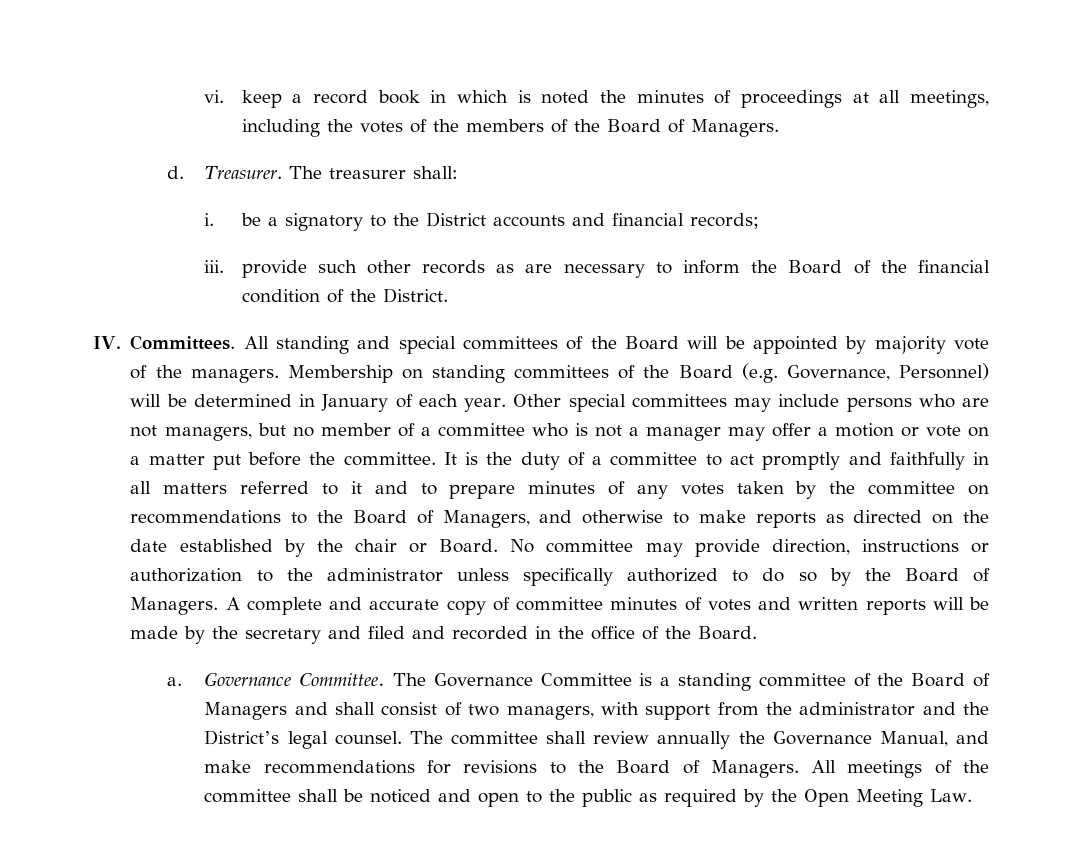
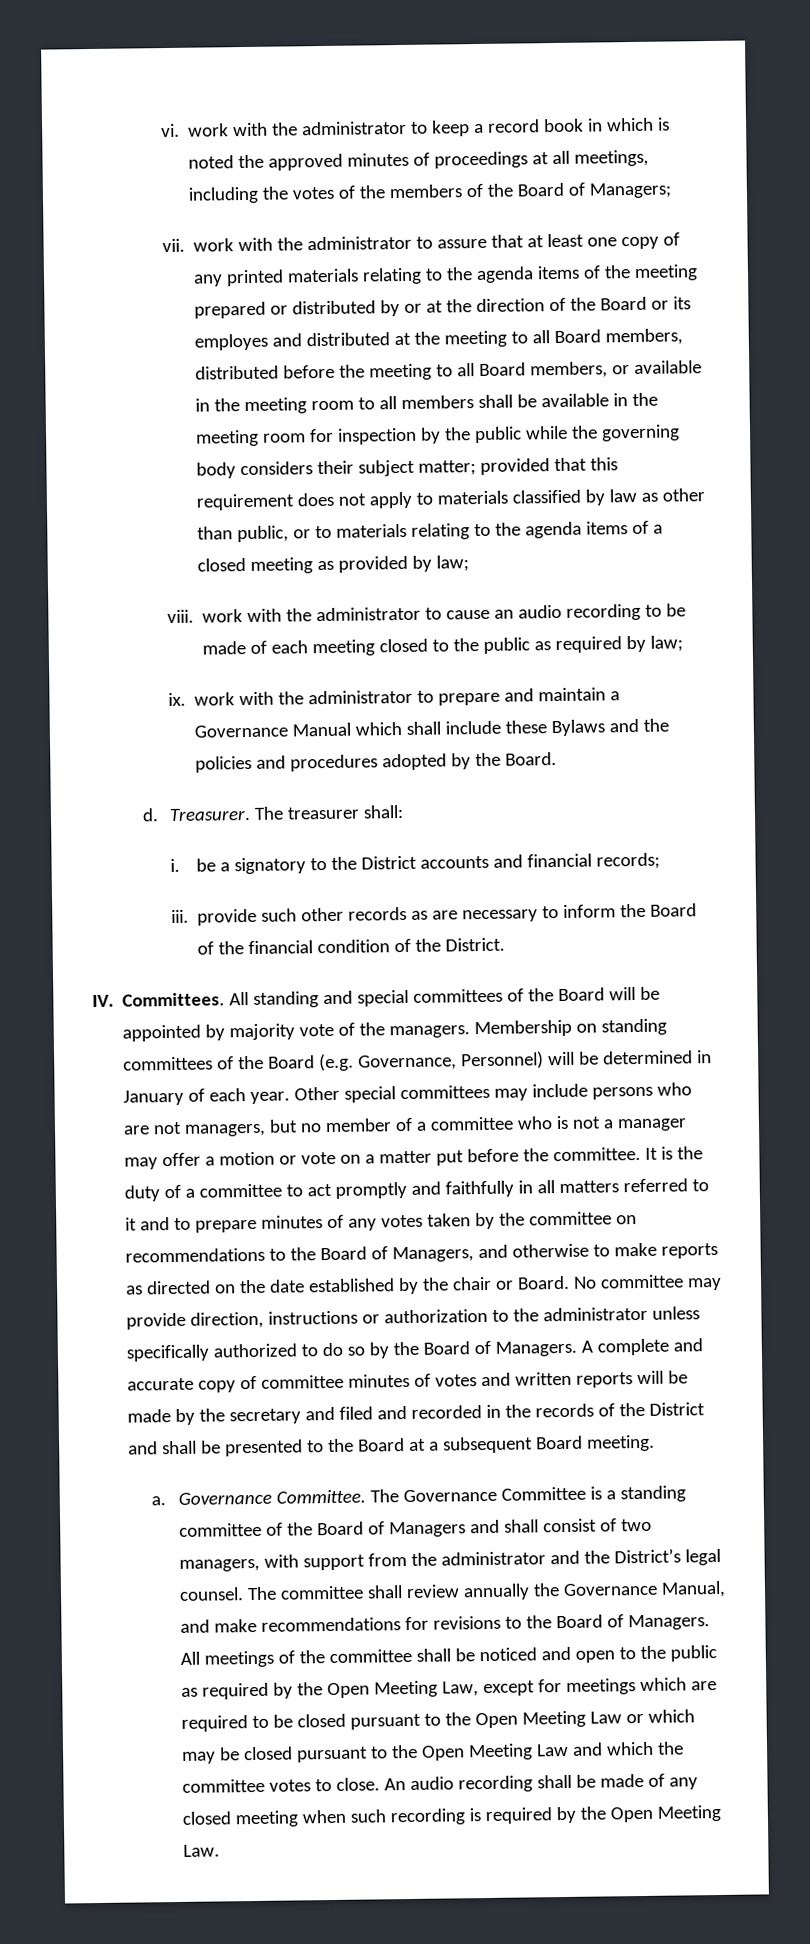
- vi. keep a record book in which is noted the minutes of proceedings at all meetings, including the votes of the members of the Board of Managers.
+ vi. work with the administrator to keep a record book in which is noted the approved minutes of proceedings at all meetings, including the votes of the members of the Board of Managers;
+ vii. work with the administrator to assure that at least one copy of any printed materials relating to the agenda items of the meeting prepared or distributed by or at the direction of the Board or its employes and distributed at the meeting to all Board members, distributed before the meeting to all Board members, or available in the meeting room to all members shall be available in the meeting room for inspection by the public while the governing body considers their subject matter; provided that this requirement does not apply to materials classified by law as other than public, or to materials relating to the agenda items of a closed meeting as provided by law;
+ viii. work with the administrator to cause an audio recording to be made of each meeting closed to the public as required by law;
+ ix. work with the administrator to prepare and maintain a Governance Manual which shall include these Bylaws and the policies and procedures adopted by the Board.
- A complete and accurate copy of committee minutes of votes and written reports will be made by the secretary and filed and recorded in the office of the Board.
+ A complete and accurate copy of committee minutes of votes and written reports will be made by the secretary and filed and recorded in the records of the District and shall be presented to the Board at a subsequent Board meeting.
- All meetings of the committee shall be noticed and open to the public as required by the Open Meeting Law.
+ All meetings of the committee shall be noticed and open to the public as required by the Open Meeting Law, except for meetings which are required to be closed pursuant to the Open Meeting Law or which may be closed pursuant to the Open Meeting Law and which the committee votes to close. An audio recording shall be made of any closed meeting when such recording is required by the Open Meeting Law.

